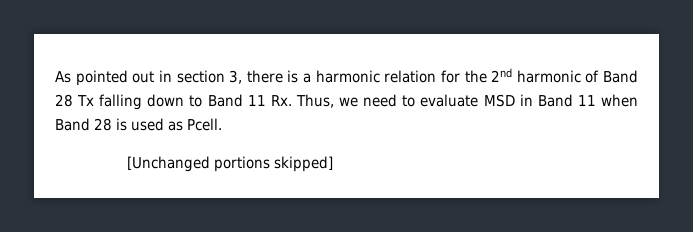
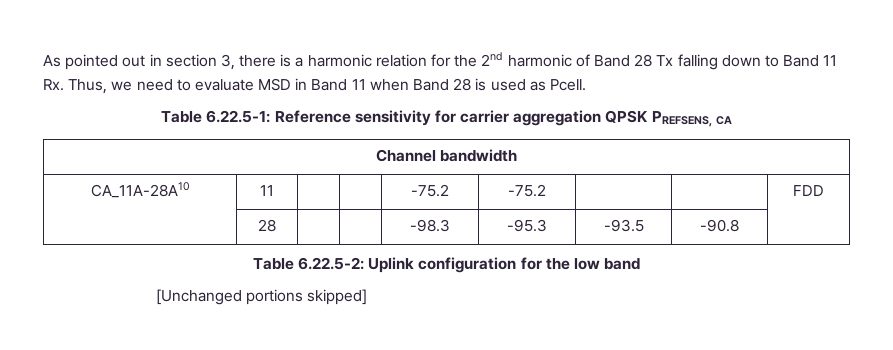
+ Table 6.22.5-1: Reference sensitivity for carrier aggregation QPSK PREFSENS, CA
+ Channel bandwidth
+ CA_11A-28A10 | 11 | | | -75.2 | -75.2 | | | FDD
+ | 28 | | | -98.3 | -95.3 | -93.5 | -90.8 |
+ Table 6.22.5-2: Uplink configuration for the low band

